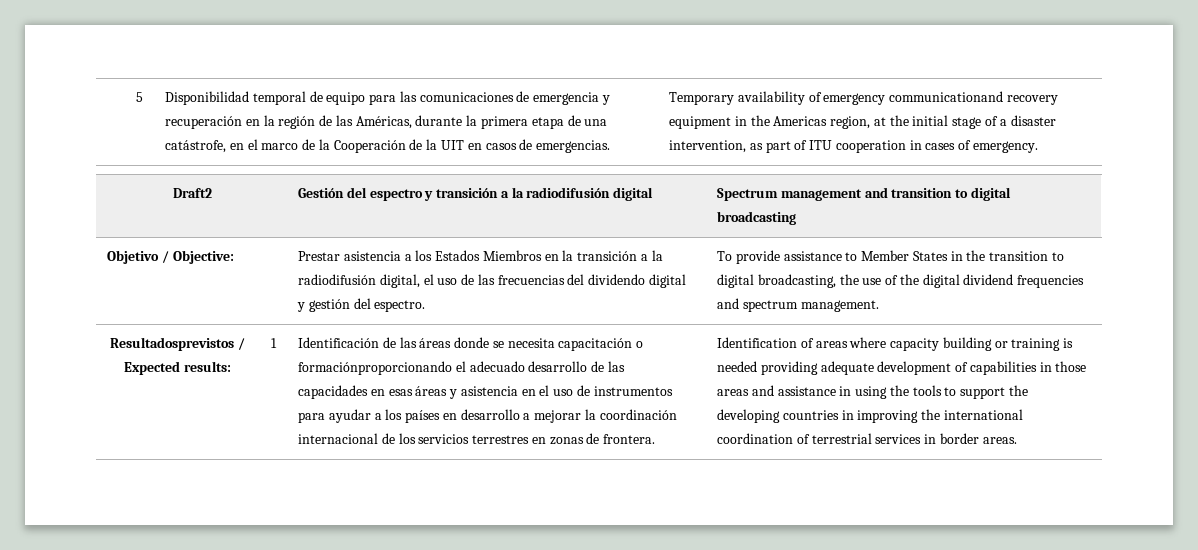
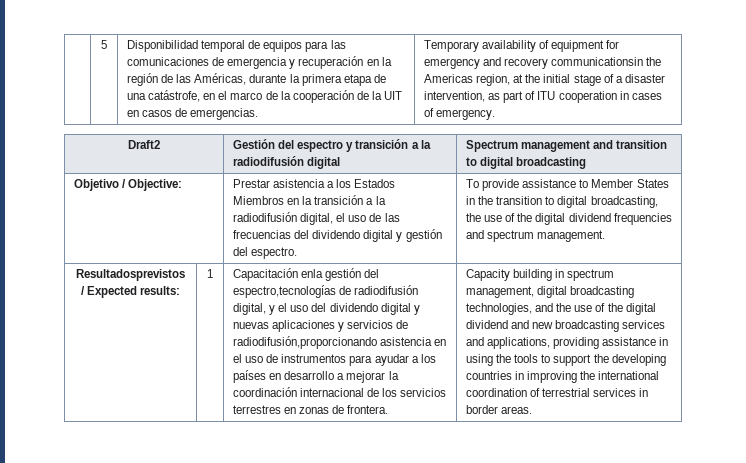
- Disponibilidad temporal de equipo para las comunicaciones de emergencia y recuperación en la región de las Américas, durante la primera etapa de una catástrofe, en el marco de la Cooperación de la UIT en casos de emergencias.
+ Disponibilidad temporal de equipos para las comunicaciones de emergencia y recuperación en la región de las Américas, durante la primera etapa de una catástrofe, en el marco de la cooperación de la UIT en casos de emergencias.
- Temporary availability of emergency communicationand recovery equipment in the Americas region, at the initial stage of a disaster intervention, as part of ITU cooperation in cases of emergency.
+ Temporary availability of equipment for emergency and recovery communicationsin the Americas region, at the initial stage of a disaster intervention, as part of ITU cooperation in cases of emergency.
- Identificación de las áreas donde se necesita capacitación o formaciónproporcionando el adecuado desarrollo de las capacidades en esas áreas y asistencia en el uso de instrumentos para ayudar a los países en desarrollo a mejorar la coordinación internacional de los servicios terrestres en zonas de frontera.
+ Capacitación enla gestión del espectro,tecnologías de radiodifusión digital, y el uso del dividendo digital y nuevas aplicaciones y servicios de radiodifusión,proporcionando asistencia en el uso de instrumentos para ayudar a los países en desarrollo a mejorar la coordinación internacional de los servicios terrestres en zonas de frontera.
- Identification of areas where capacity building or training is needed providing adequate development of capabilities in those areas and assistance in using the tools to support the developing countries in improving the international coordination of terrestrial services in border areas.
+ Capacity building in spectrum management, digital broadcasting technologies, and the use of the digital dividend and new broadcasting services and applications, providing assistance in using the tools to support the developing countries in improving the international coordination of terrestrial services in border areas.

